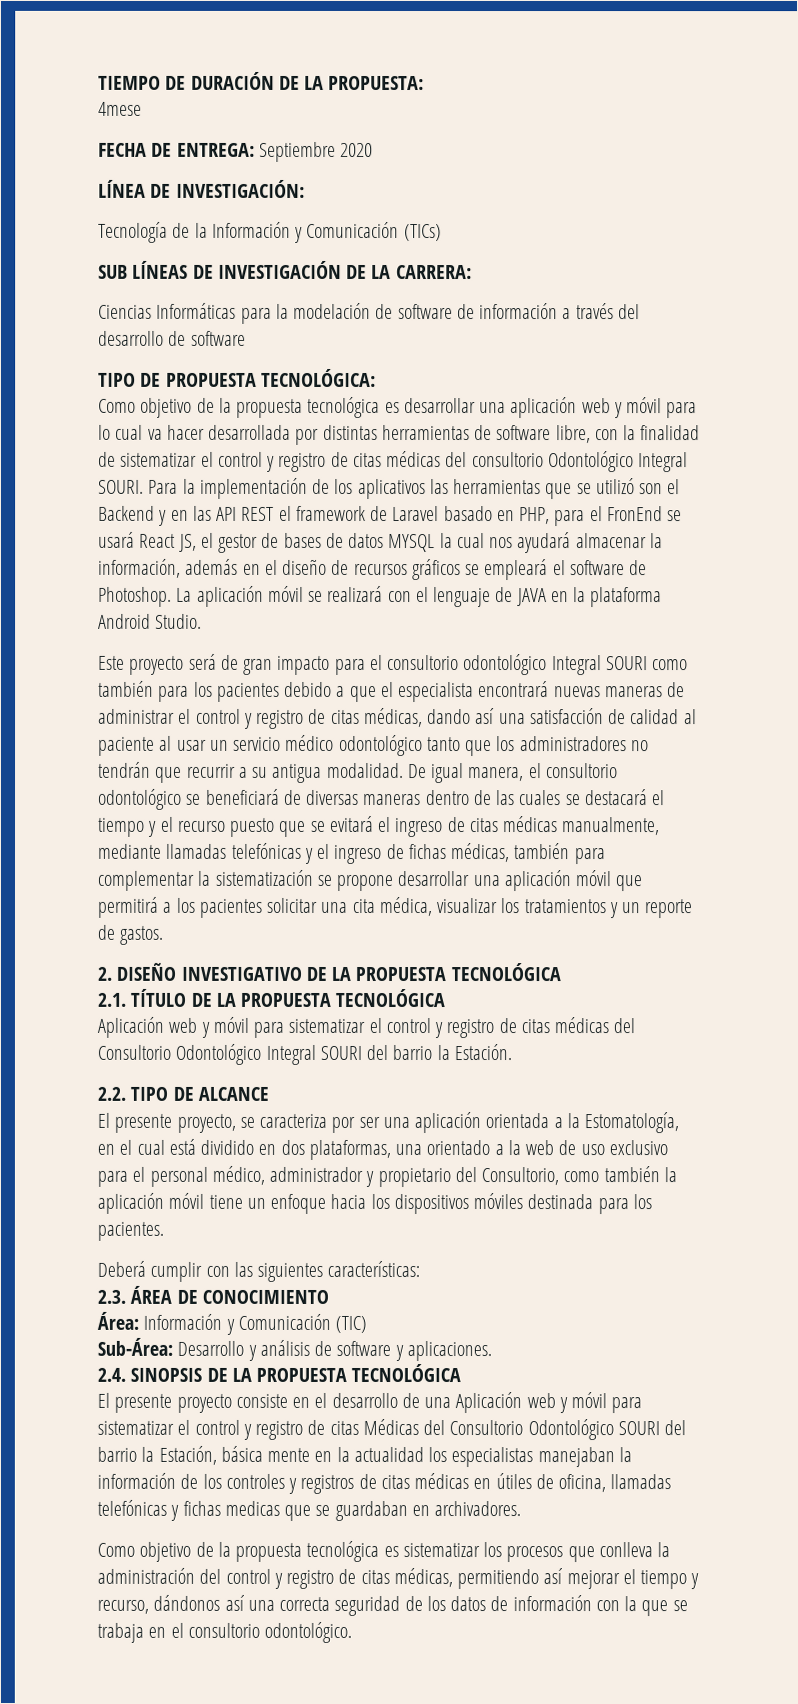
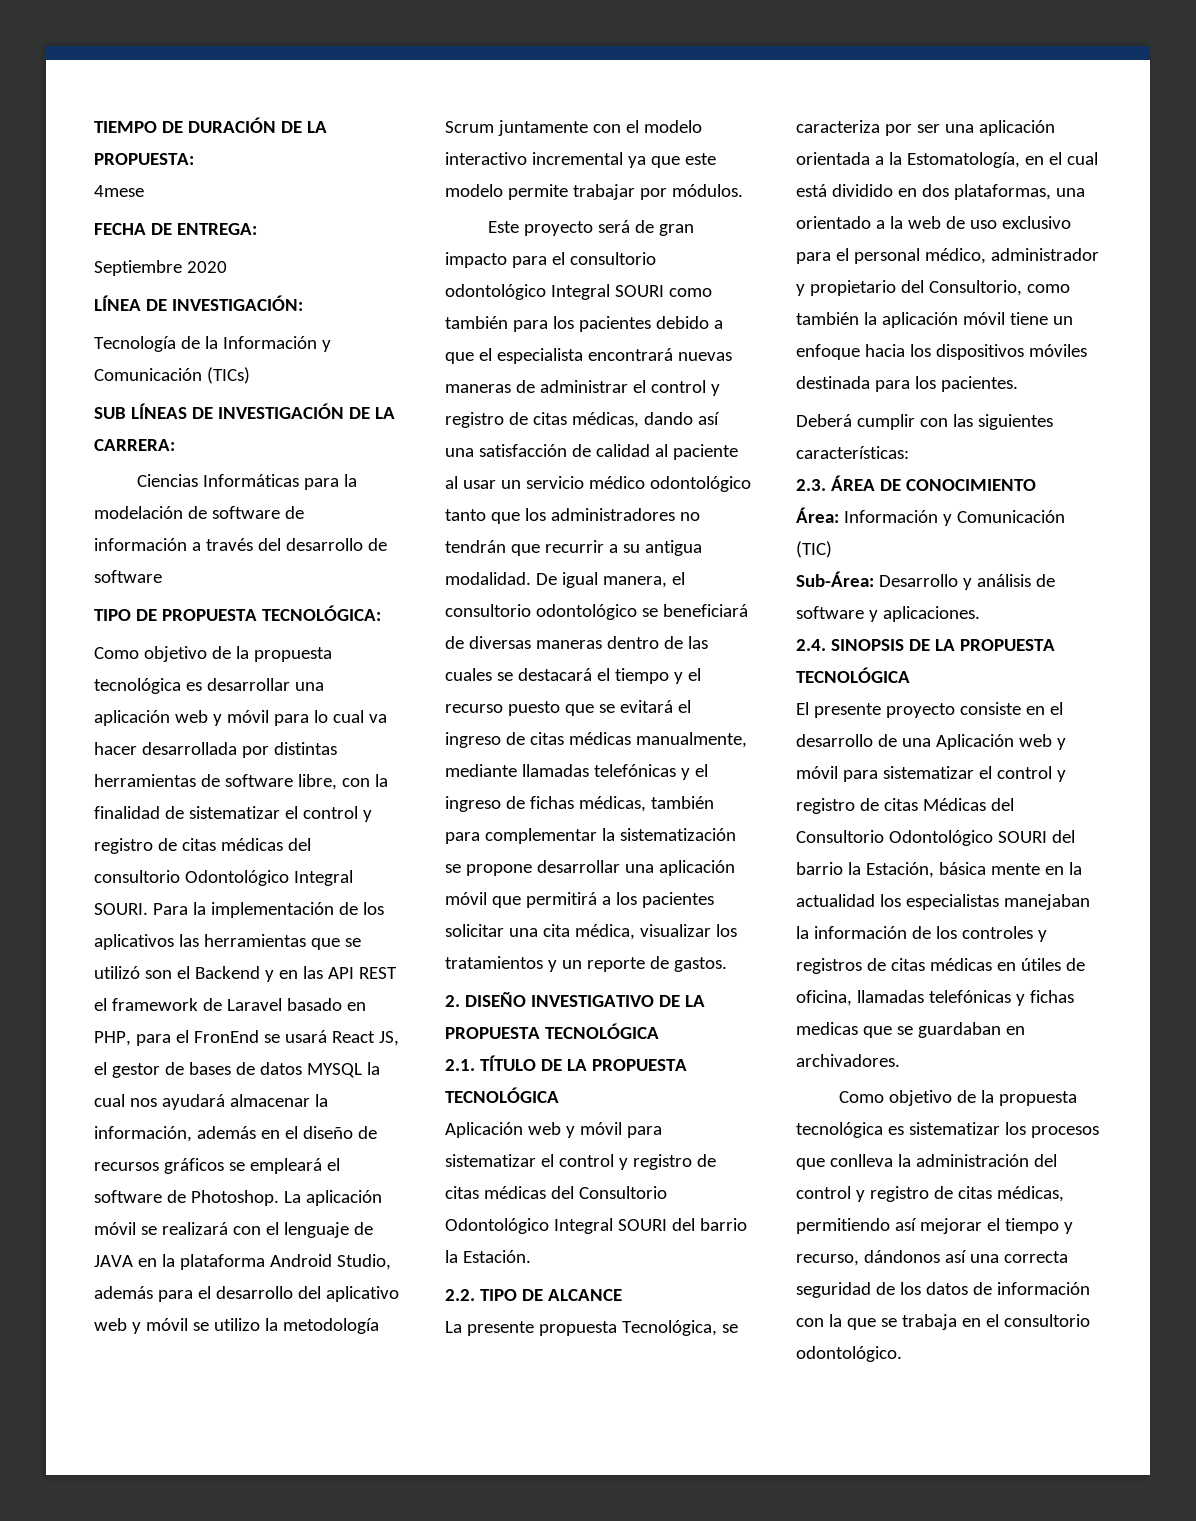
- FECHA DE ENTREGA: Septiembre 2020
+ FECHA DE ENTREGA:
+ Septiembre 2020
- La aplicación móvil se realizará con el lenguaje de JAVA en la plataforma Android Studio.
+ La aplicación móvil se realizará con el lenguaje de JAVA en la plataforma Android Studio, además para el desarrollo del aplicativo web y móvil se utilizo la metodología Scrum juntamente con el modelo interactivo incremental ya que este modelo permite trabajar por módulos.
- El presente proyecto, se caracteriza por ser una aplicación orientada a la Estomatología, en el cual está dividido en dos plataformas, una orientado a la web de uso exclusivo para el personal médico, administrador y propietario del Consultorio, como también la aplicación móvil tiene un enfoque hacia los dispositivos móviles destinada para los pacientes.
+ La presente propuesta Tecnológica, se caracteriza por ser una aplicación orientada a la Estomatología, en el cual está dividido en dos plataformas, una orientado a la web de uso exclusivo para el personal médico, administrador y propietario del Consultorio, como también la aplicación móvil tiene un enfoque hacia los dispositivos móviles destinada para los pacientes.

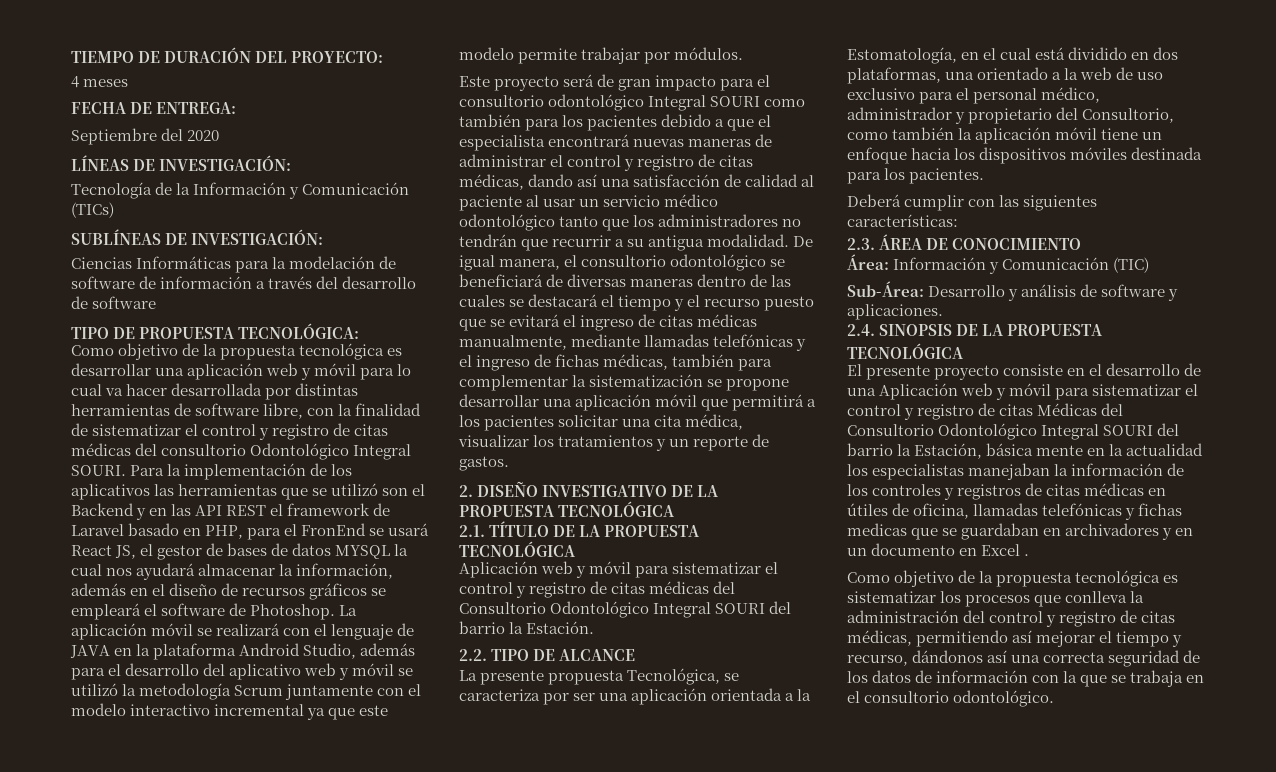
- TIEMPO DE DURACIÓN DE LA PROPUESTA:
- 4mese
+ TIEMPO DE DURACIÓN DEL PROYECTO:
+ 4 meses
- Septiembre 2020
+ Septiembre del 2020
- LÍNEA DE INVESTIGACIÓN:
+ LÍNEAS DE INVESTIGACIÓN:
- SUB LÍNEAS DE INVESTIGACIÓN DE LA CARRERA:
+ SUBLÍNEAS DE INVESTIGACIÓN:
- La aplicación móvil se realizará con el lenguaje de JAVA en la plataforma Android Studio, además para el desarrollo del aplicativo web y móvil se utilizo la metodología Scrum juntamente con el modelo interactivo incremental ya que este modelo permite trabajar por módulos.
+ La aplicación móvil se realizará con el lenguaje de JAVA en la plataforma Android Studio, además para el desarrollo del aplicativo web y móvil se utilizó la metodología Scrum juntamente con el modelo interactivo incremental ya que este modelo permite trabajar por módulos.
- El presente proyecto consiste en el desarrollo de una Aplicación web y móvil para sistematizar el control y registro de citas Médicas del Consultorio Odontológico SOURI del barrio la Estación, básica mente en la actualidad los especialistas manejaban la información de los controles y registros de citas médicas en útiles de oficina, llamadas telefónicas y fichas medicas que se guardaban en archivadores.
+ El presente proyecto consiste en el desarrollo de una Aplicación web y móvil para sistematizar el control y registro de citas Médicas del Consultorio Odontológico Integral SOURI del barrio la Estación, básica mente en la actualidad los especialistas manejaban la información de los controles y registros de citas médicas en útiles de oficina, llamadas telefónicas y fichas medicas que se guardaban en archivadores y en un documento en Excel .

